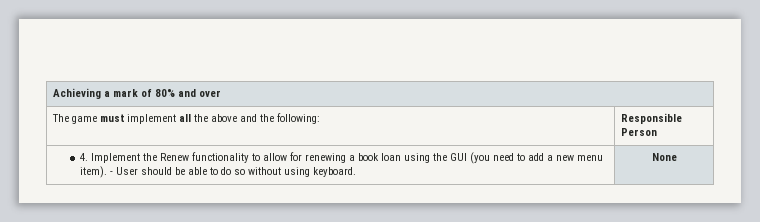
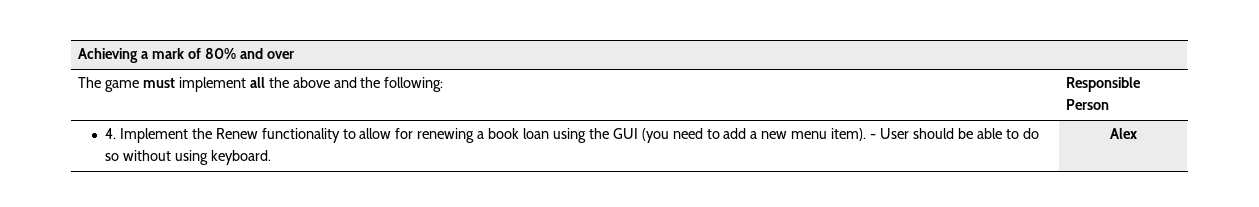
- 4. Implement the Renew functionality to allow for renewing a book loan using the GUI (you need to add a new menu item). - User should be able to do so without using keyboard. | None
+ 4. Implement the Renew functionality to allow for renewing a book loan using the GUI (you need to add a new menu item). - User should be able to do so without using keyboard. | Alex

